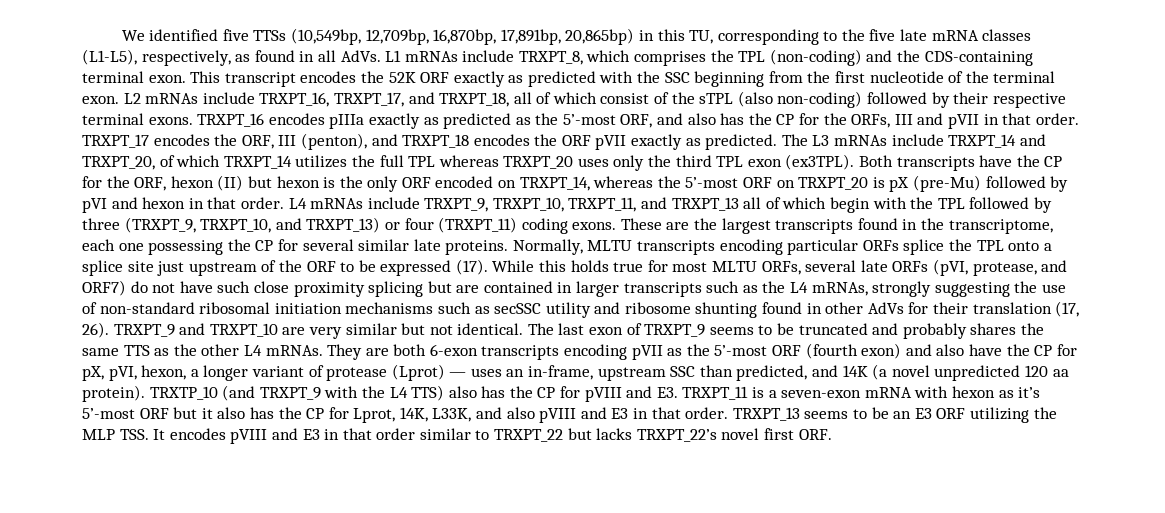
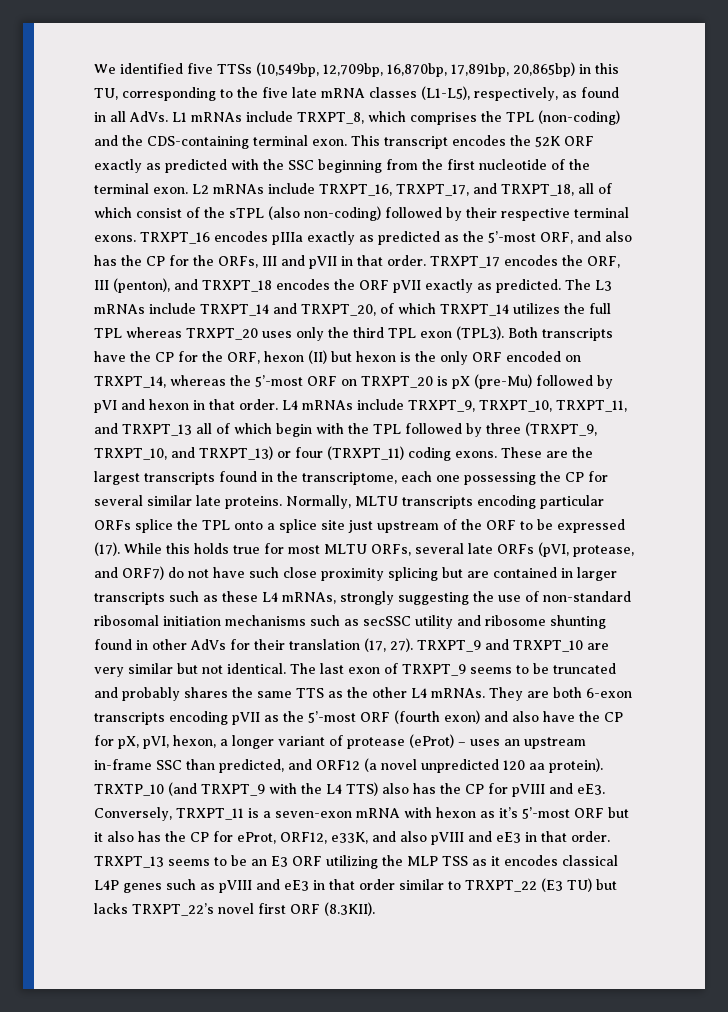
- The L3 mRNAs include TRXPT_14 and TRXPT_20, of which TRXPT_14 utilizes the full TPL whereas TRXPT_20 uses only the third TPL exon (ex3TPL).
+ The L3 mRNAs include TRXPT_14 and TRXPT_20, of which TRXPT_14 utilizes the full TPL whereas TRXPT_20 uses only the third TPL exon (TPL3).
- While this holds true for most MLTU ORFs, several late ORFs (pVI, protease, and ORF7) do not have such close proximity splicing but are contained in larger transcripts such as the L4 mRNAs, strongly suggesting the use of non-standard ribosomal initiation mechanisms such as secSSC utility and ribosome shunting found in other AdVs for their translation (17, 26).
+ While this holds true for most MLTU ORFs, several late ORFs (pVI, protease, and ORF7) do not have such close proximity splicing but are contained in larger transcripts such as these L4 mRNAs, strongly suggesting the use of non-standard ribosomal initiation mechanisms such as secSSC utility and ribosome shunting found in other AdVs for their translation (17, 27).
- They are both 6-exon transcripts encoding pVII as the 5’-most ORF (fourth exon) and also have the CP for pX, pVI, hexon, a longer variant of protease (Lprot) — uses an in-frame, upstream SSC than predicted, and 14K (a novel unpredicted 120 aa protein).
+ They are both 6-exon transcripts encoding pVII as the 5’-most ORF (fourth exon) and also have the CP for pX, pVI, hexon, a longer variant of protease (eProt) – uses an upstream in-frame SSC than predicted, and ORF12 (a novel unpredicted 120 aa protein).
- TRXTP_10 (and TRXPT_9 with the L4 TTS) also has the CP for pVIII and E3. TRXPT_11 is a seven-exon mRNA with hexon as it’s 5’-most ORF but it also has the CP for Lprot, 14K, L33K, and also pVIII and E3 in that order.
+ TRXTP_10 (and TRXPT_9 with the L4 TTS) also has the CP for pVIII and eE3. Conversely, TRXPT_11 is a seven-exon mRNA with hexon as it’s 5’-most ORF but it also has the CP for eProt, ORF12, e33K, and also pVIII and eE3 in that order.
- TRXPT_13 seems to be an E3 ORF utilizing the MLP TSS. It encodes pVIII and E3 in that order similar to TRXPT_22 but lacks TRXPT_22’s novel first ORF.
+ TRXPT_13 seems to be an E3 ORF utilizing the MLP TSS as it encodes classical L4P genes such as pVIII and eE3 in that order similar to TRXPT_22 (E3 TU) but lacks TRXPT_22’s novel first ORF (8.3KII).

